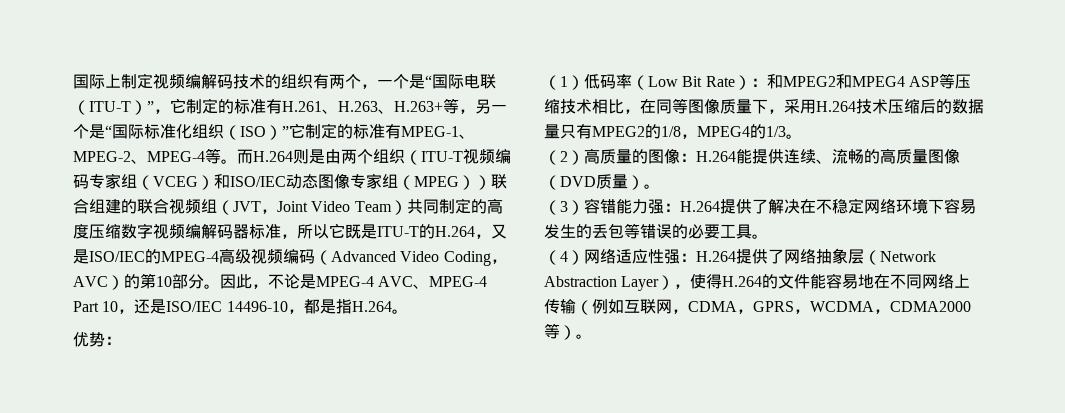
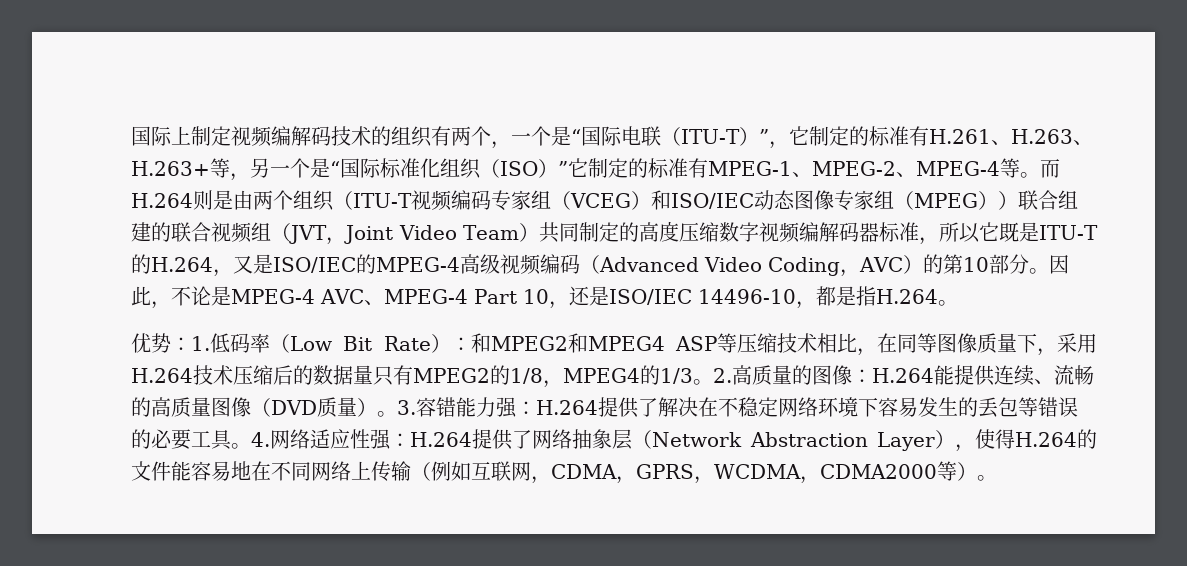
- 优势：
- （1）低码率（Low Bit Rate）：
+ 优势：1.低码率（Low Bit Rate）：
- 和MPEG2和MPEG4 ASP等压缩技术相比，在同等图像质量下，采用H.264技术压缩后的数据量只有MPEG2的1/8，MPEG4的1/3。
- （2）高质量的图像：
+ 和MPEG2和MPEG4 ASP等压缩技术相比，在同等图像质量下，采用H.264技术压缩后的数据量只有MPEG2的1/8，MPEG4的1/3。2.高质量的图像：
- H.264能提供连续、流畅的高质量图像（DVD质量）。
- （3）容错能力强：
+ H.264能提供连续、流畅的高质量图像（DVD质量）。3.容错能力强：
- H.264提供了解决在不稳定网络环境下容易发生的丢包等错误的必要工具。
- （4）网络适应性强：
+ H.264提供了解决在不稳定网络环境下容易发生的丢包等错误的必要工具。4.网络适应性强：

